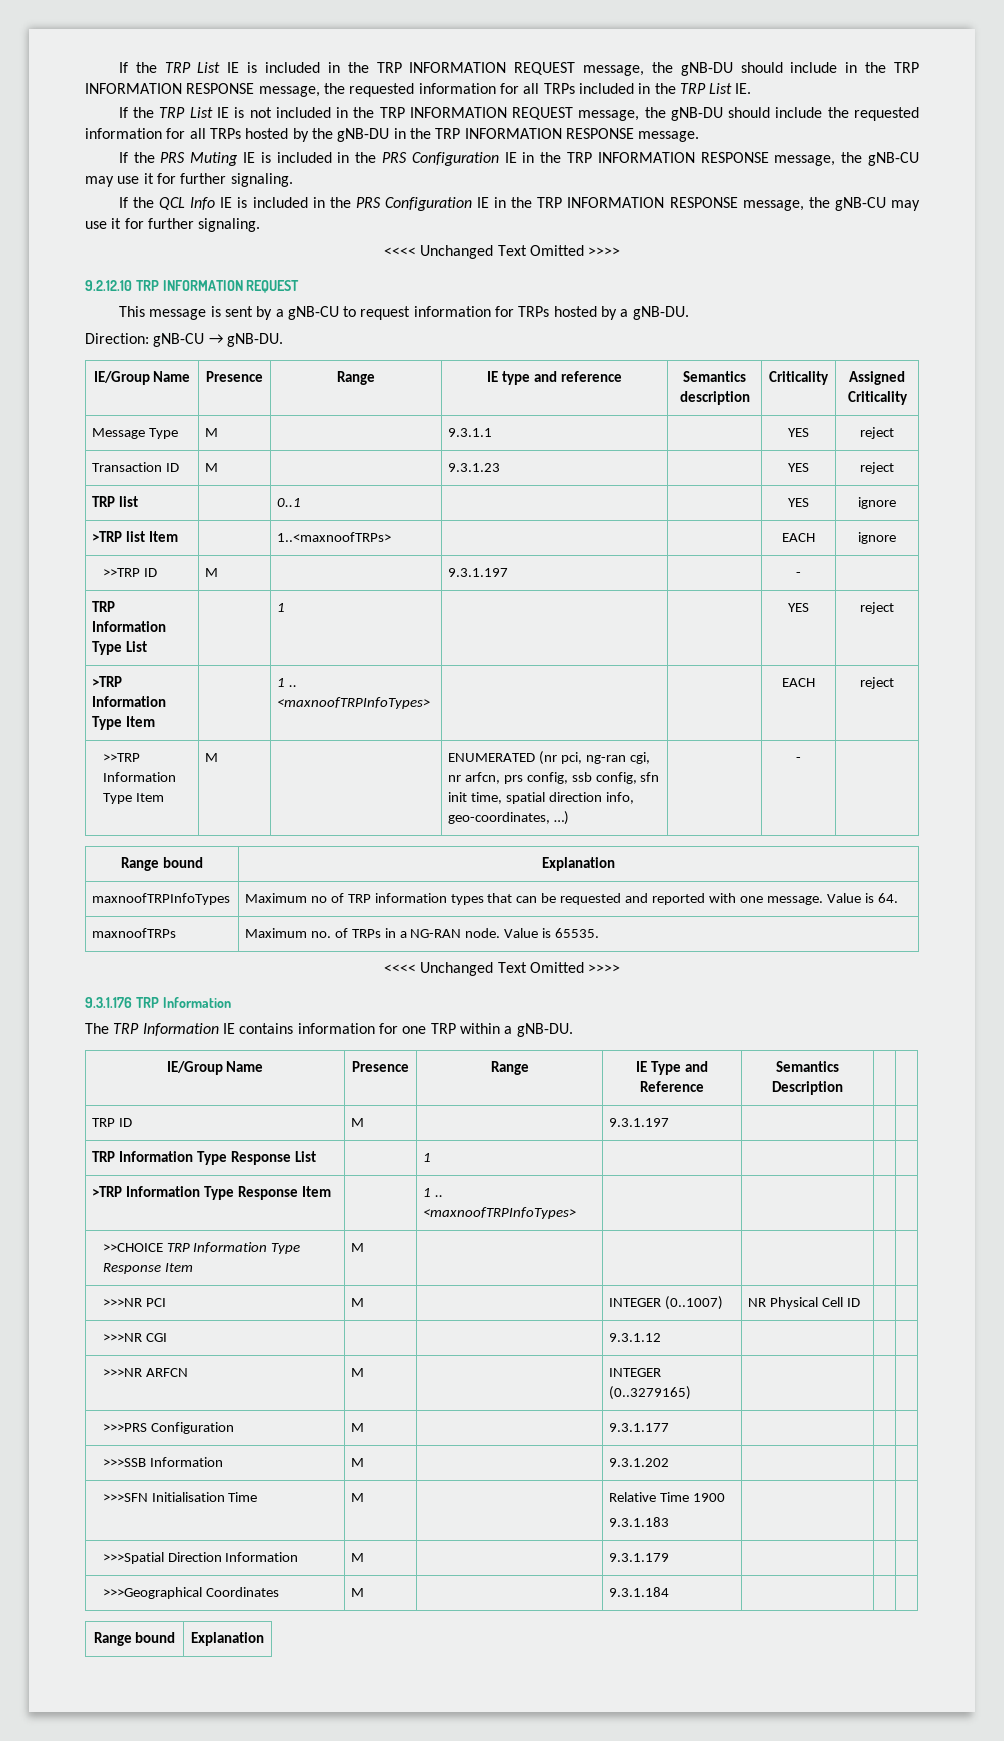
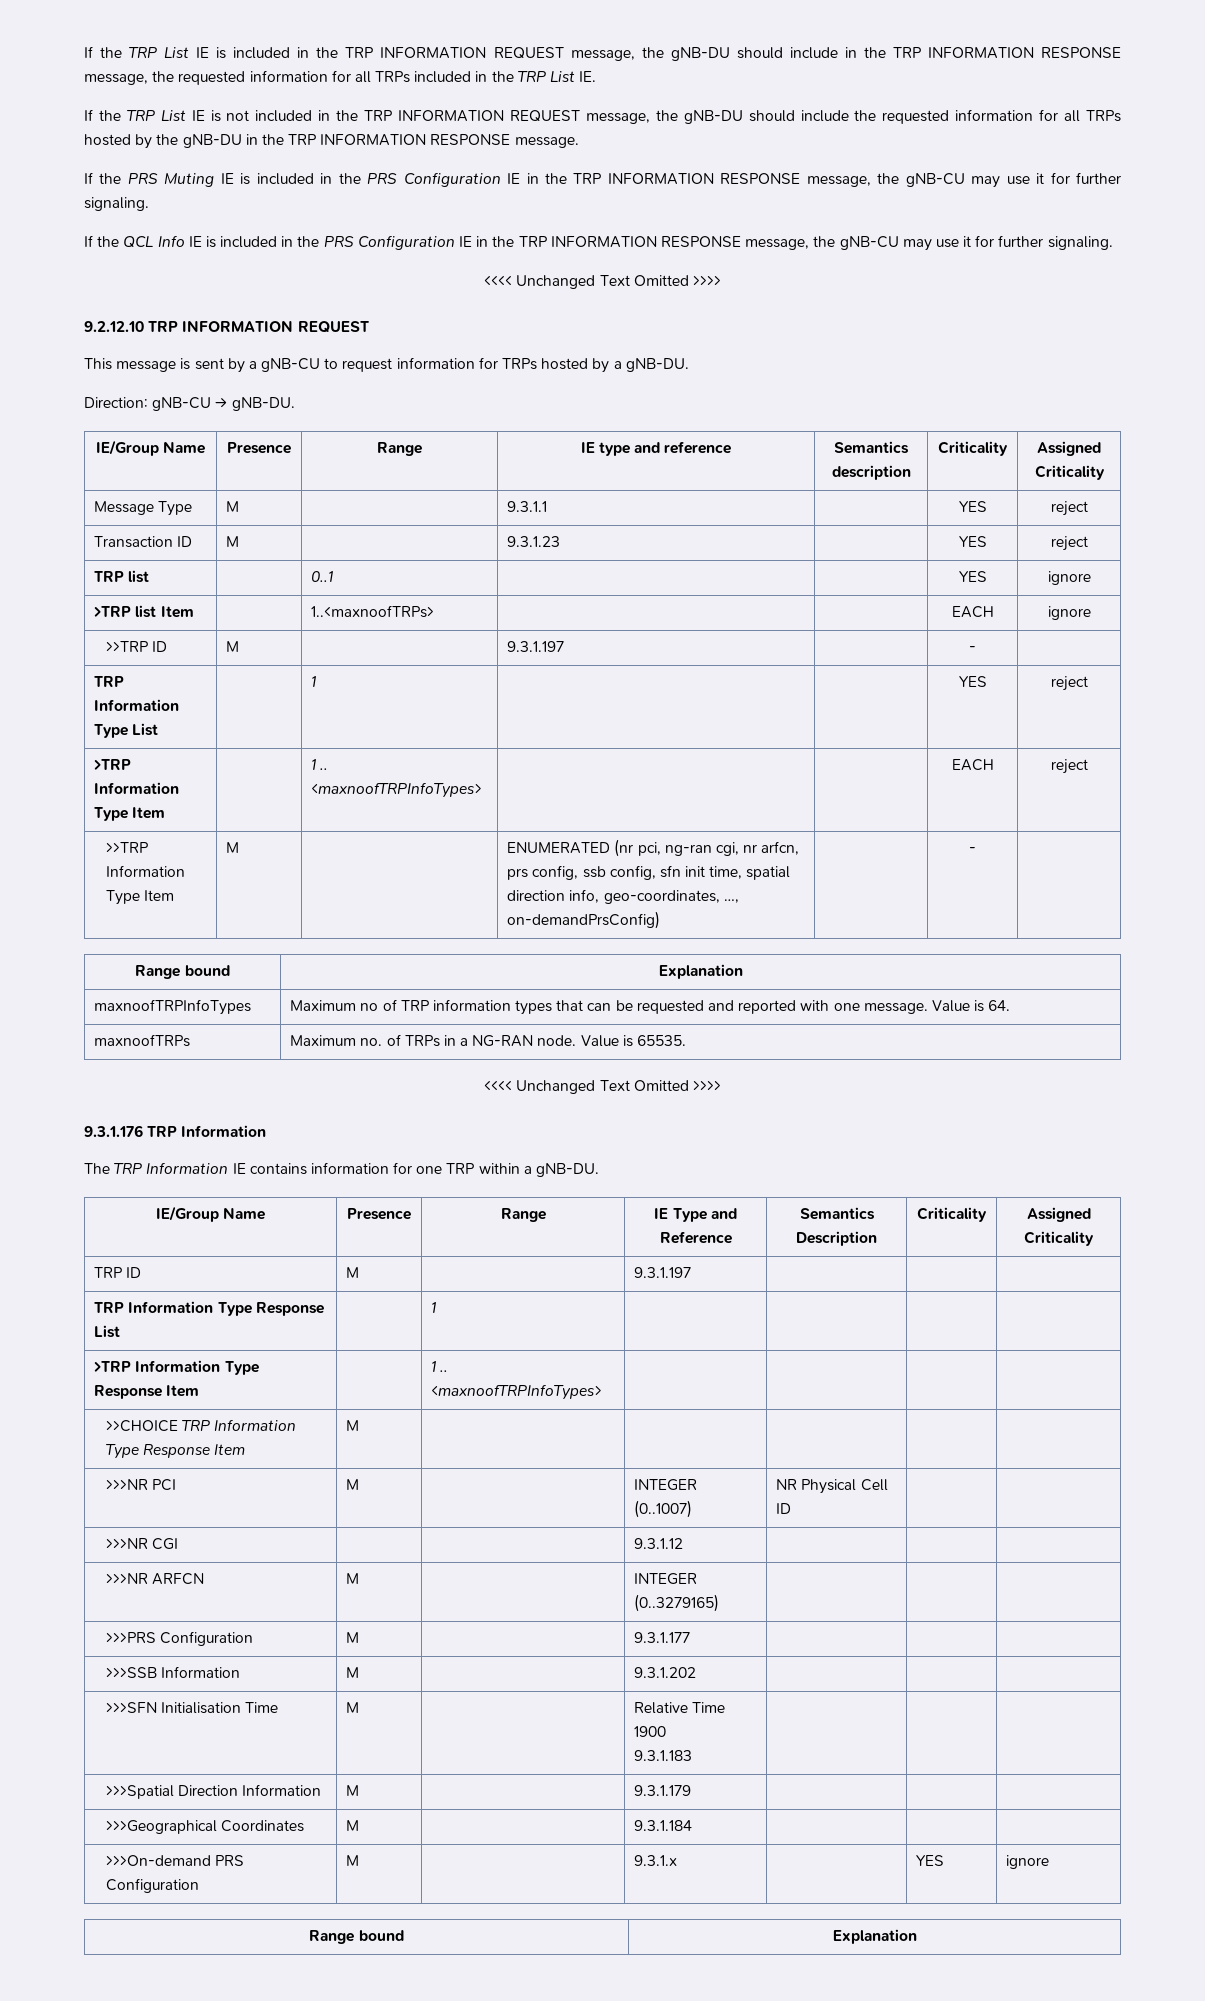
- >>TRP Information Type Item | M | | ENUMERATED (nr pci, ng-ran cgi, nr arfcn, prs config, ssb config, sfn init time, spatial direction info, geo-coordinates, …) | | - |
+ >>TRP Information Type Item | M | | ENUMERATED (nr pci, ng-ran cgi, nr arfcn, prs config, ssb config, sfn init time, spatial direction info, geo-coordinates, …, on-demandPrsConfig) | | - |
- IE/Group Name | Presence | Range | IE Type and Reference | Semantics Description | |
+ IE/Group Name | Presence | Range | IE Type and Reference | Semantics Description | Criticality | Assigned Criticality
+ >>>On-demand PRS Configuration | M | | 9.3.1.x | | YES | ignore

